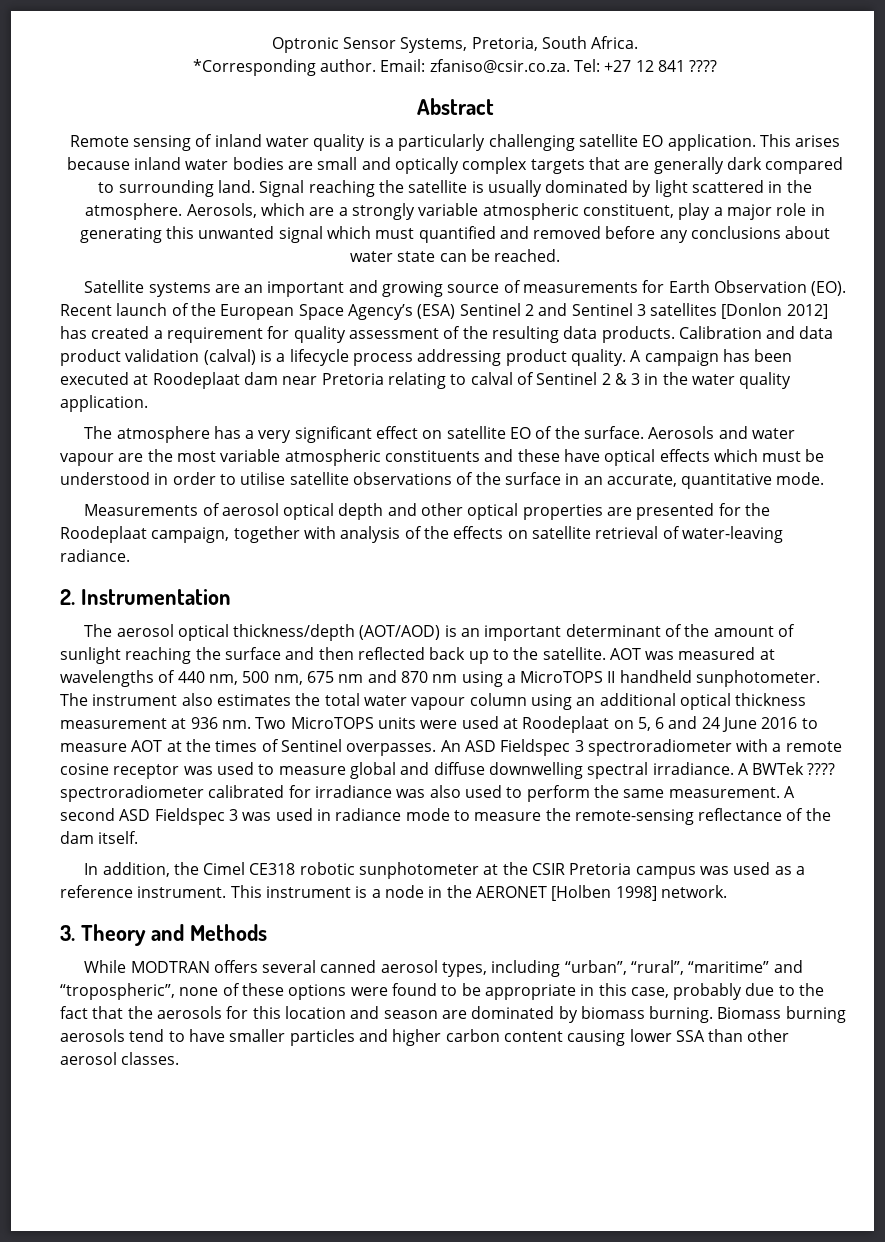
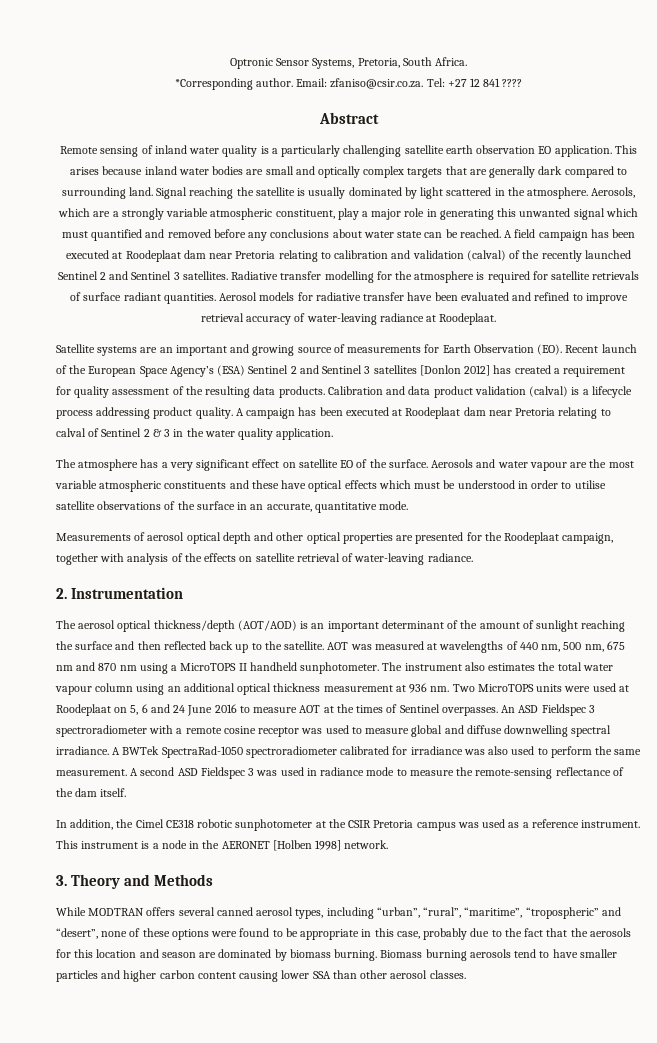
- Remote sensing of inland water quality is a particularly challenging satellite EO application.
+ Remote sensing of inland water quality is a particularly challenging satellite earth observation EO application.
+ A field campaign has been executed at Roodeplaat dam near Pretoria relating to calibration and validation (calval) of the recently launched Sentinel 2 and Sentinel 3 satellites. Radiative transfer modelling for the atmosphere is required for satellite retrievals of surface radiant quantities. Aerosol models for radiative transfer have been evaluated and refined to improve retrieval accuracy of water-leaving radiance at Roodeplaat.
- A BWTek ???? spectroradiometer calibrated for irradiance was also used to perform the same measurement.
+ A BWTek SpectraRad-1050 spectroradiometer calibrated for irradiance was also used to perform the same measurement.
- While MODTRAN offers several canned aerosol types, including “urban”, “rural”, “maritime” and “tropospheric”, none of these options were found to be appropriate in this case, probably due to the fact that the aerosols for this location and season are dominated by biomass burning.
+ While MODTRAN offers several canned aerosol types, including “urban”, “rural”, “maritime”, “tropospheric” and “desert”, none of these options were found to be appropriate in this case, probably due to the fact that the aerosols for this location and season are dominated by biomass burning.

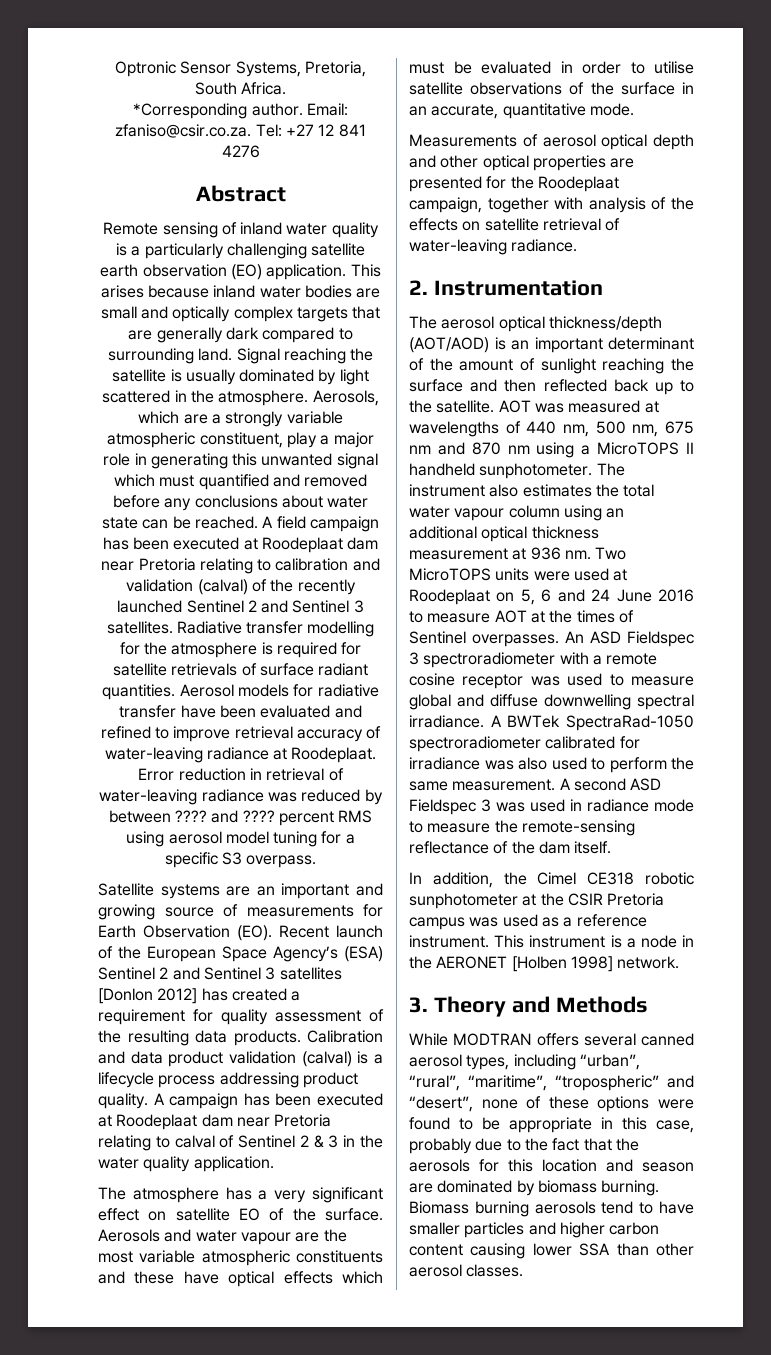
- Email: zfaniso@csir.co.za. Tel: +27 12 841 ????
+ Email: zfaniso@csir.co.za. Tel: +27 12 841 4276
- Remote sensing of inland water quality is a particularly challenging satellite earth observation EO application.
+ Remote sensing of inland water quality is a particularly challenging satellite earth observation (EO) application.
+ Error reduction in retrieval of water-leaving radiance was reduced by between ???? and ???? percent RMS using aerosol model tuning for a specific S3 overpass.
- Aerosols and water vapour are the most variable atmospheric constituents and these have optical effects which must be understood in order to utilise satellite observations of the surface in an accurate, quantitative mode.
+ Aerosols and water vapour are the most variable atmospheric constituents and these have optical effects which must be evaluated in order to utilise satellite observations of the surface in an accurate, quantitative mode.

